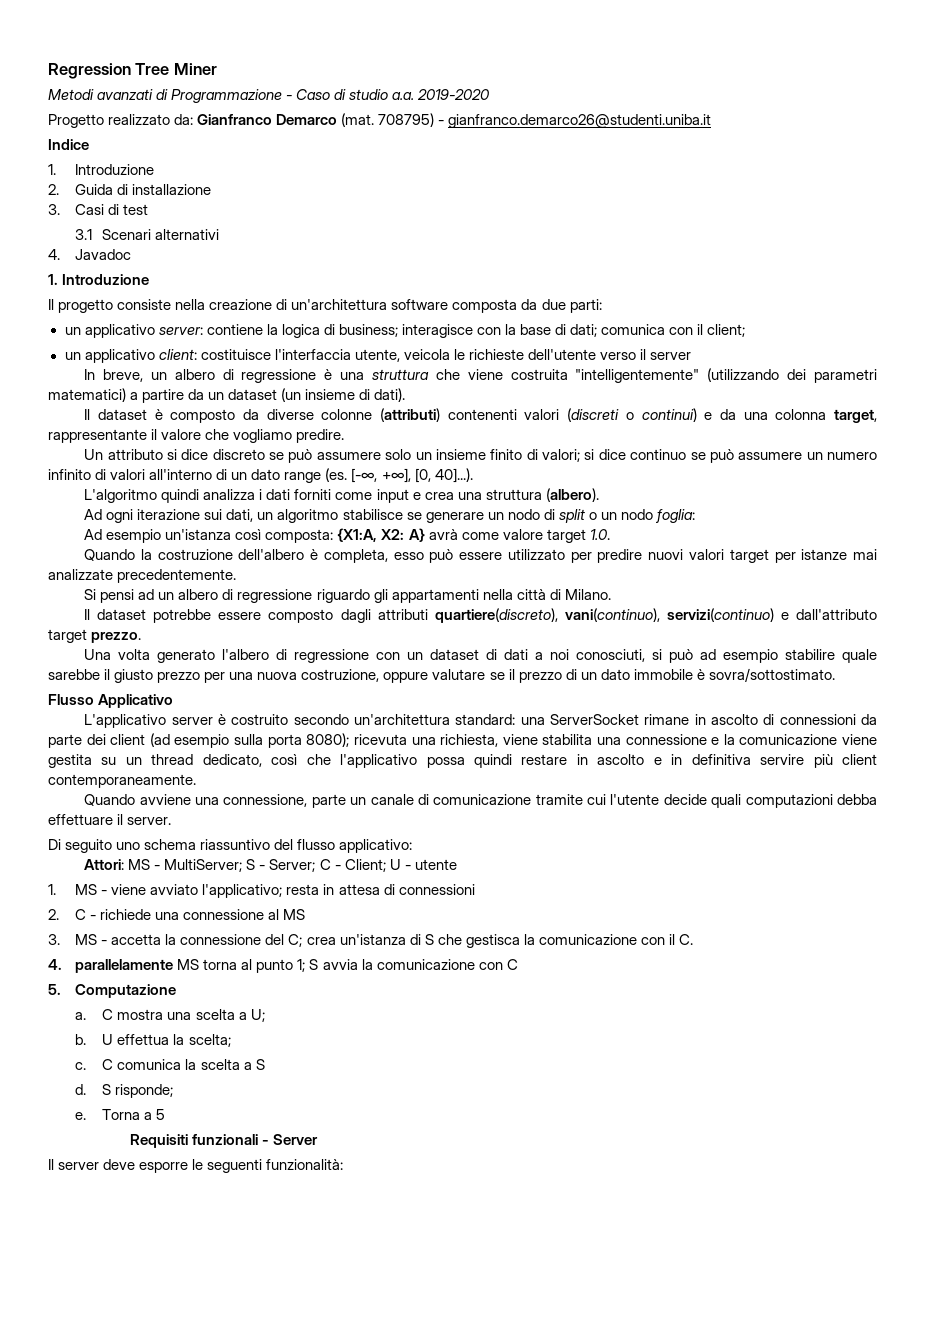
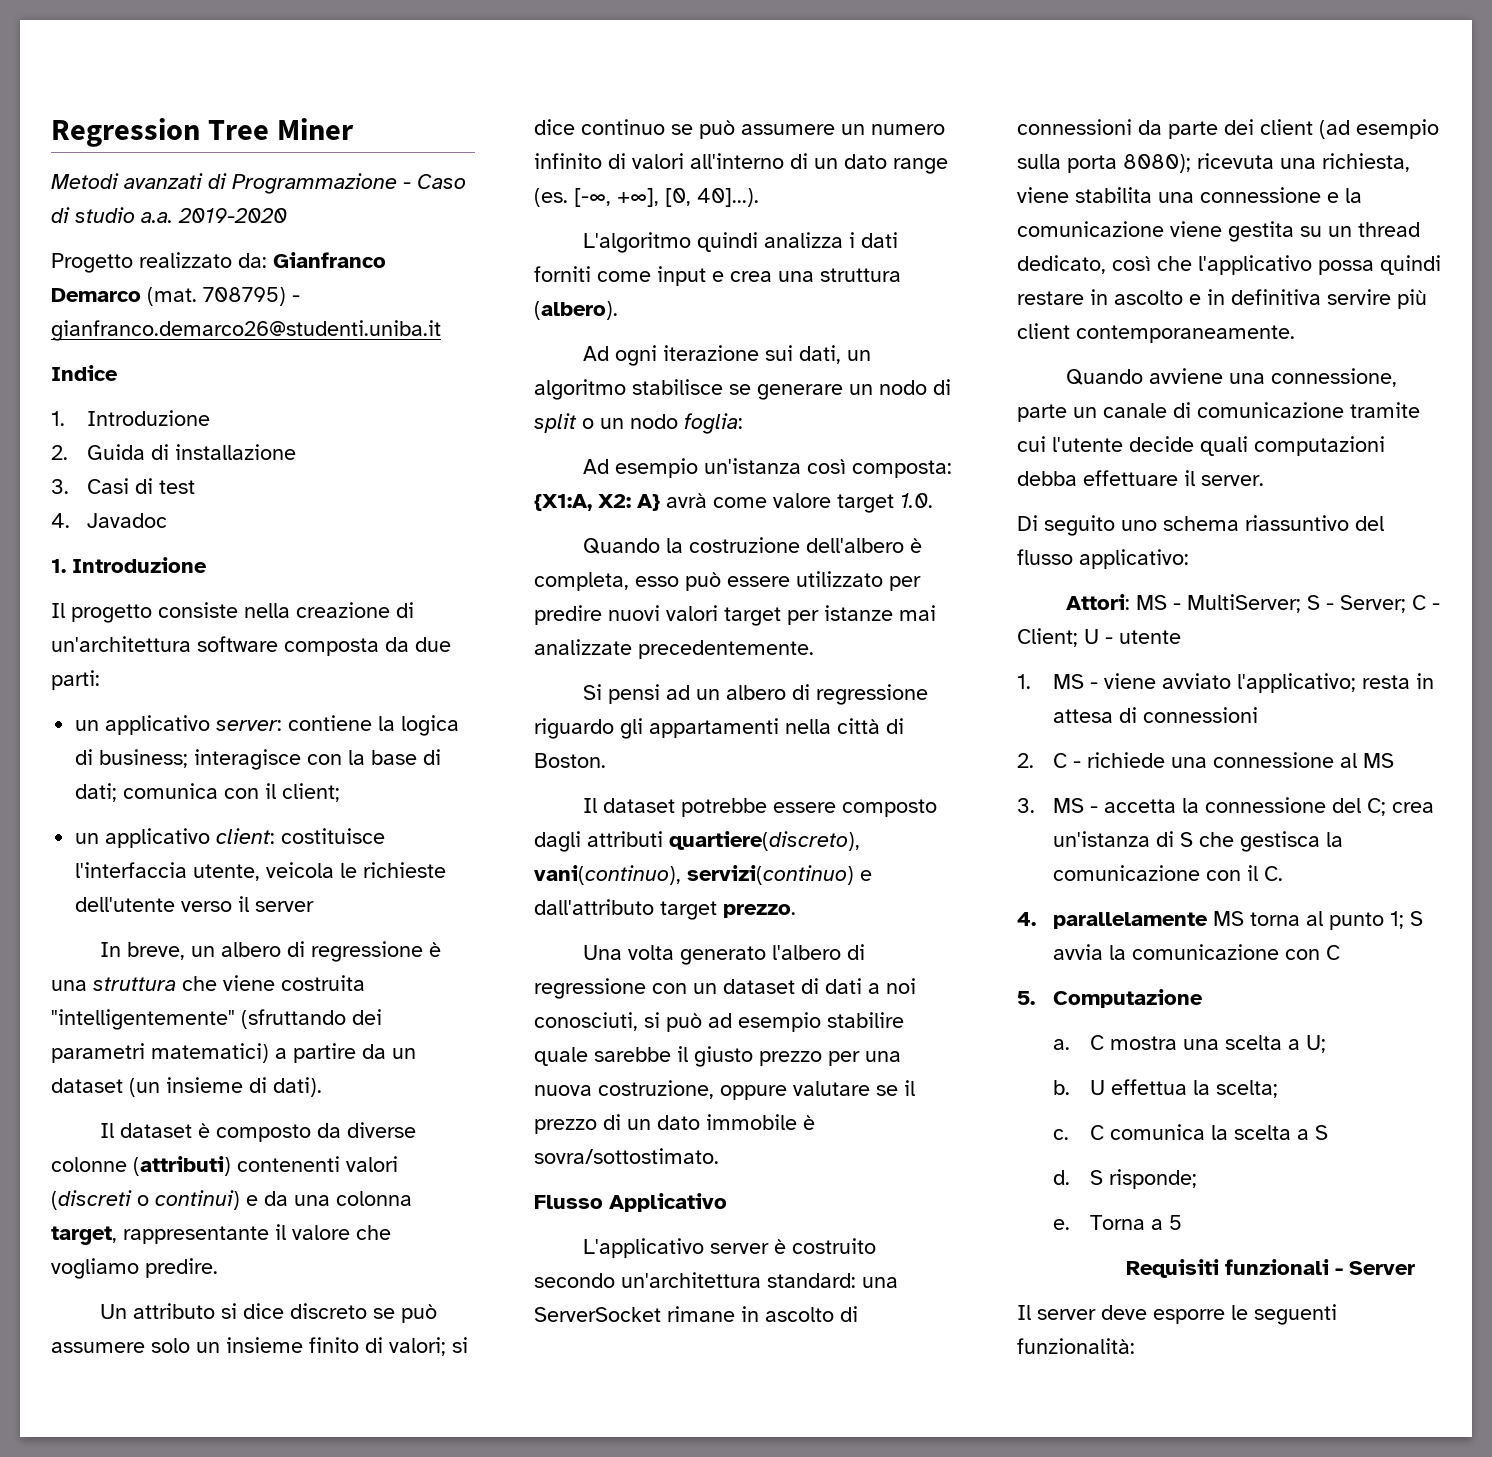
- 3.1 Scenari alternativi
- In breve, un albero di regressione è una struttura che viene costruita "intelligentemente" (utilizzando dei parametri matematici) a partire da un dataset (un insieme di dati).
+ In breve, un albero di regressione è una struttura che viene costruita "intelligentemente" (sfruttando dei parametri matematici) a partire da un dataset (un insieme di dati).
- Si pensi ad un albero di regressione riguardo gli appartamenti nella città di Milano.
+ Si pensi ad un albero di regressione riguardo gli appartamenti nella città di Boston.

